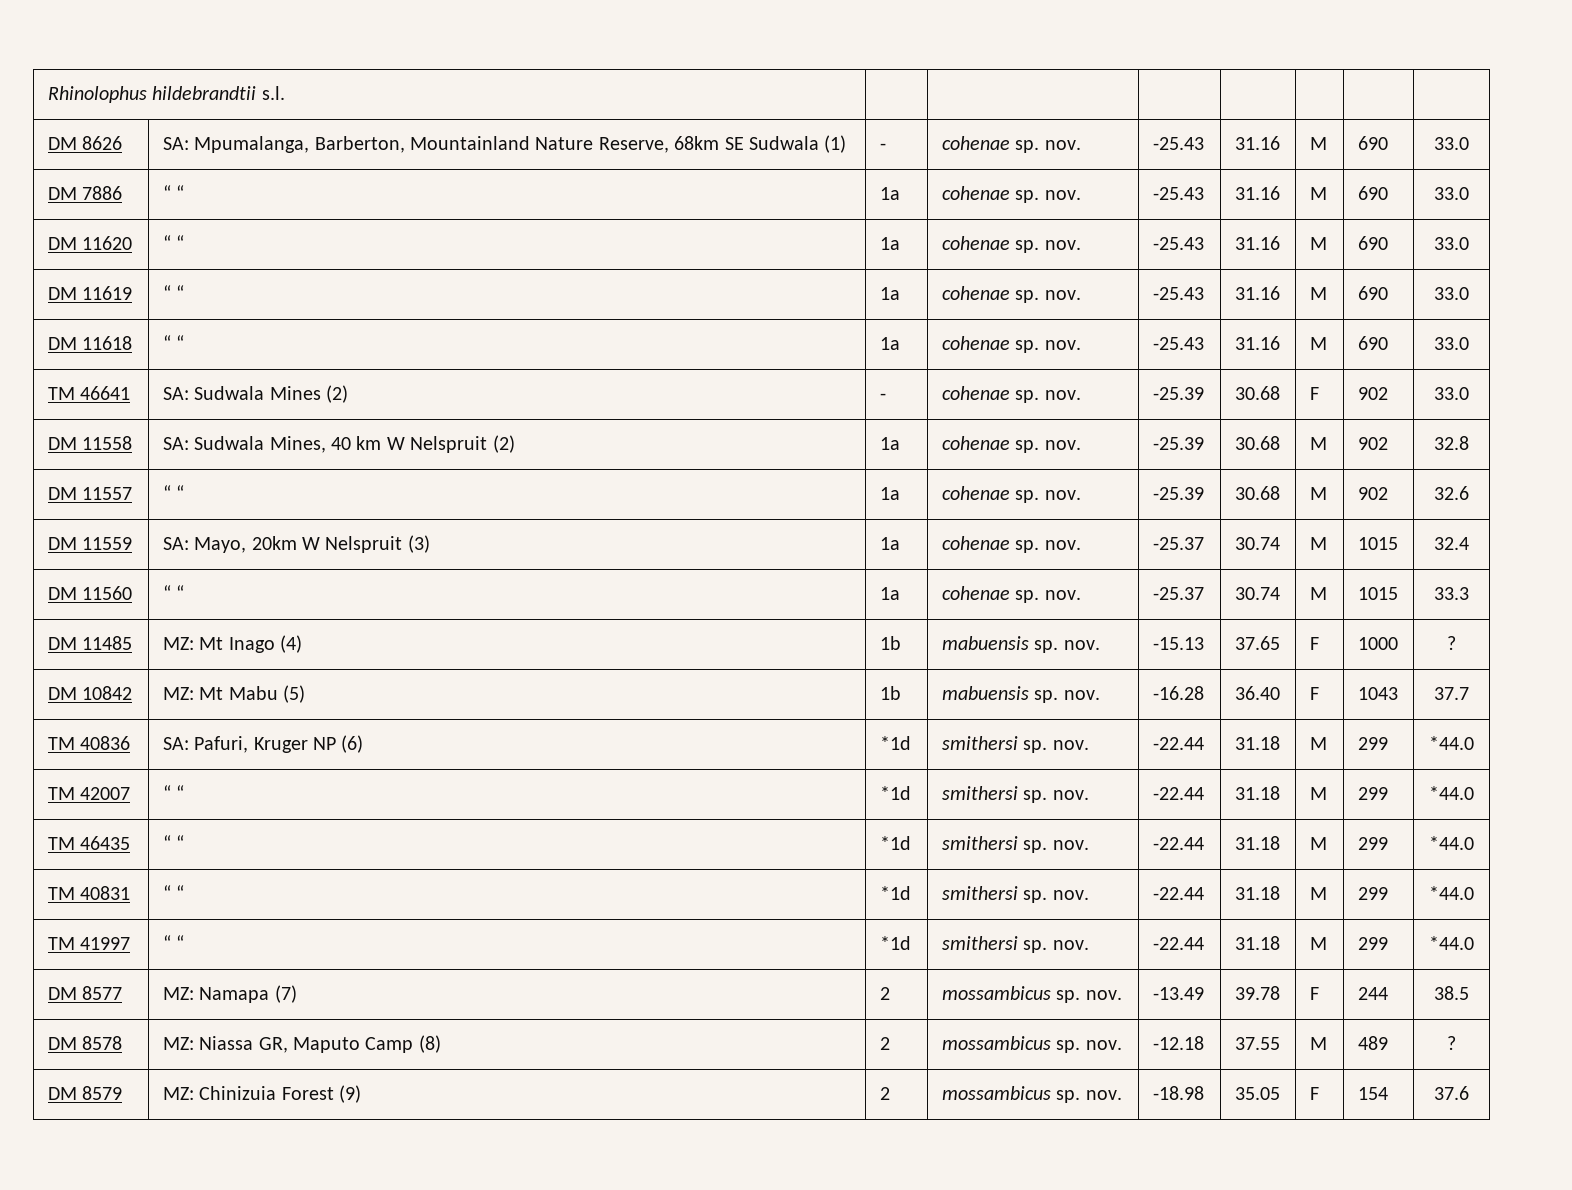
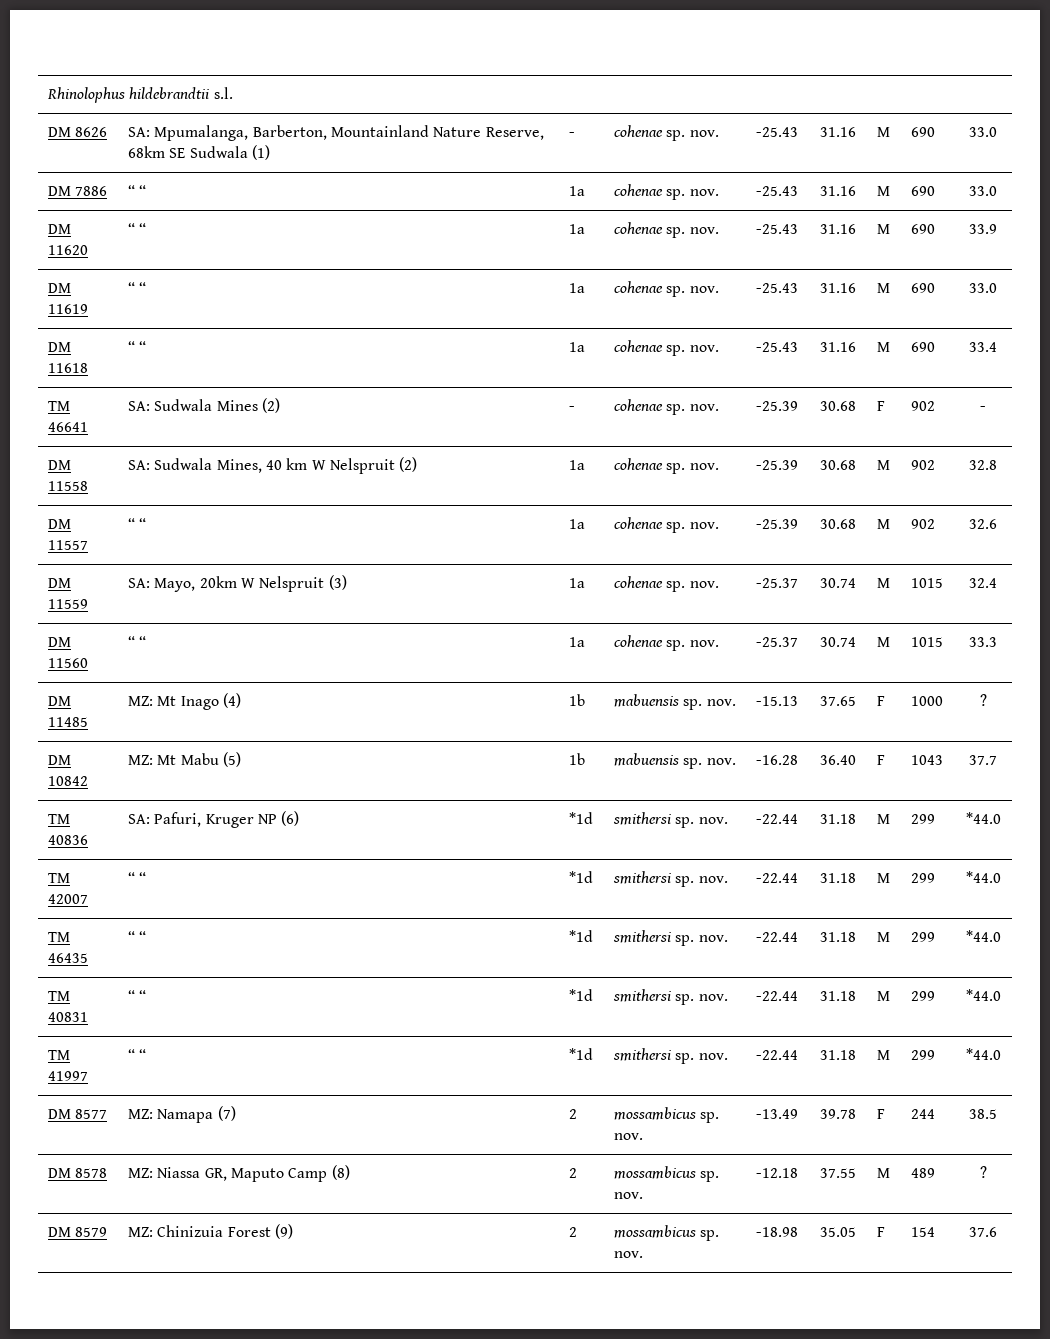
- DM 11620 | “ “ | 1a | cohenae sp. nov. | -25.43 | 31.16 | M | 690 | 33.0
+ DM 11620 | “ “ | 1a | cohenae sp. nov. | -25.43 | 31.16 | M | 690 | 33.9
- DM 11618 | “ “ | 1a | cohenae sp. nov. | -25.43 | 31.16 | M | 690 | 33.0
+ DM 11618 | “ “ | 1a | cohenae sp. nov. | -25.43 | 31.16 | M | 690 | 33.4
- TM 46641 | SA: Sudwala Mines (2) | - | cohenae sp. nov. | -25.39 | 30.68 | F | 902 | 33.0
+ TM 46641 | SA: Sudwala Mines (2) | - | cohenae sp. nov. | -25.39 | 30.68 | F | 902 | -

